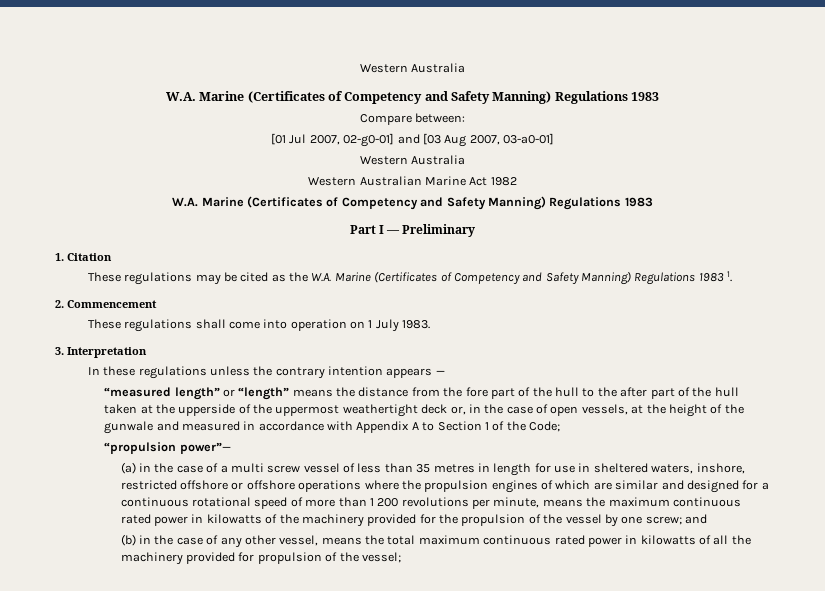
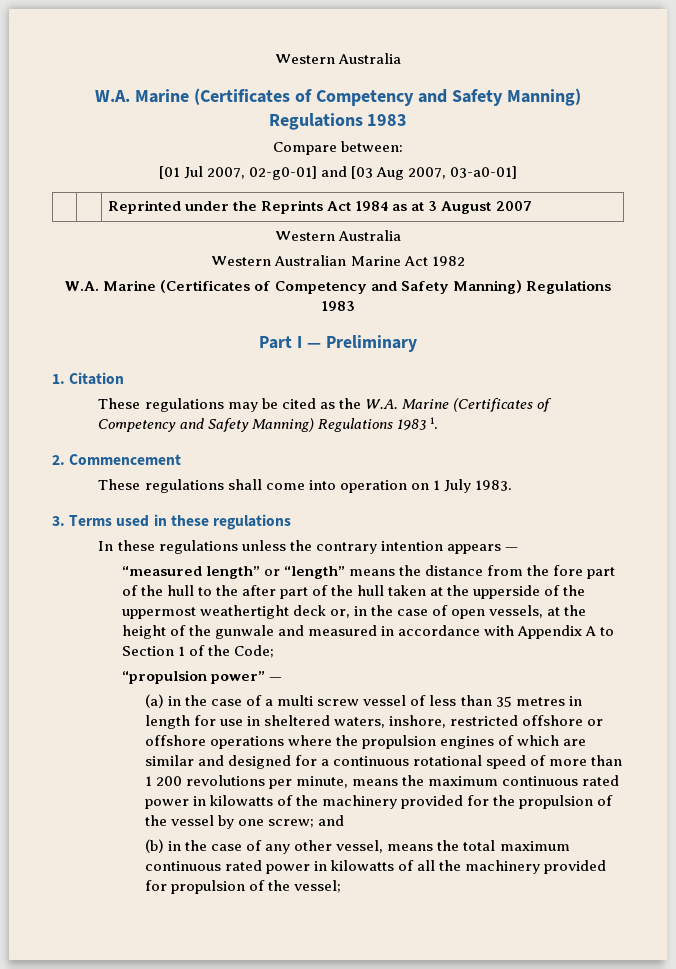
+ | | Reprinted under the Reprints Act 1984 as at 3 August 2007
- 3. Interpretation
+ 3. Terms used in these regulations
- “propulsion power”—
+ “propulsion power” —

